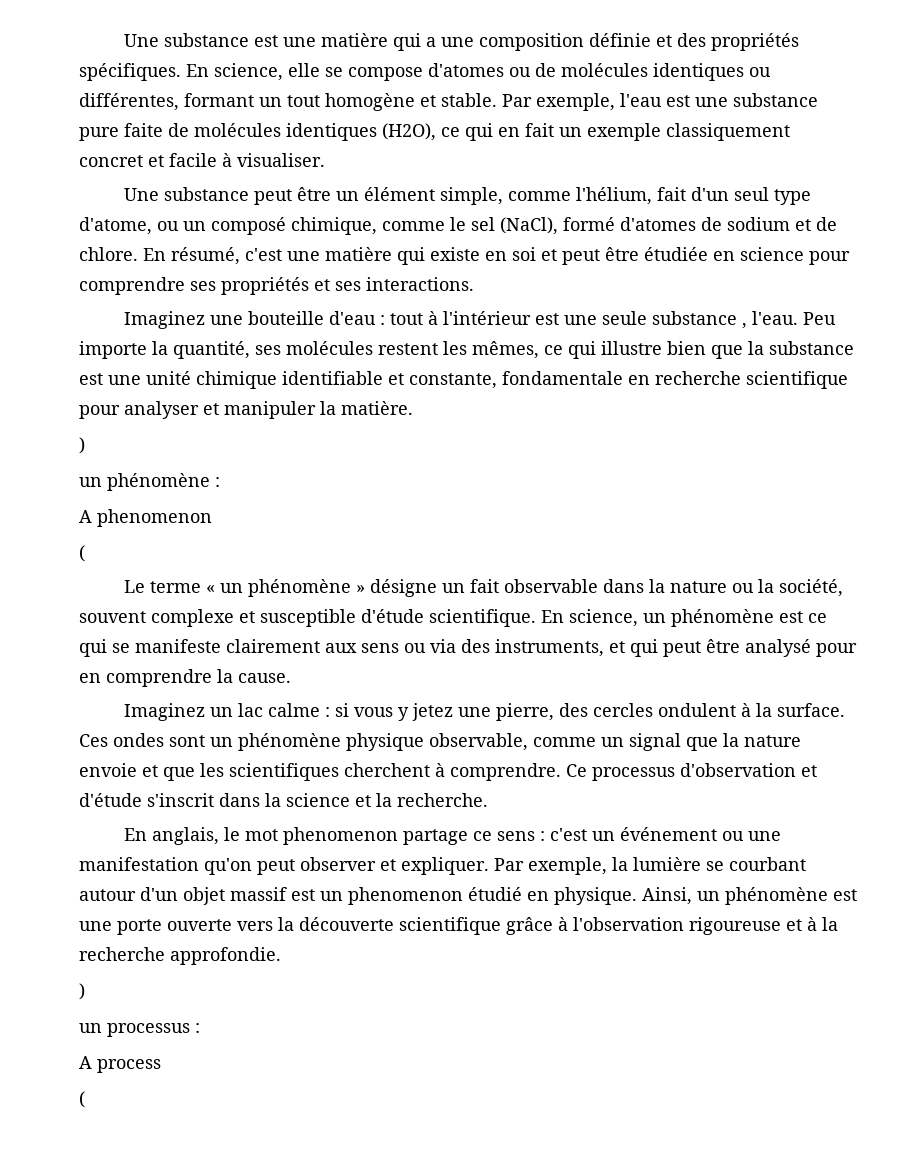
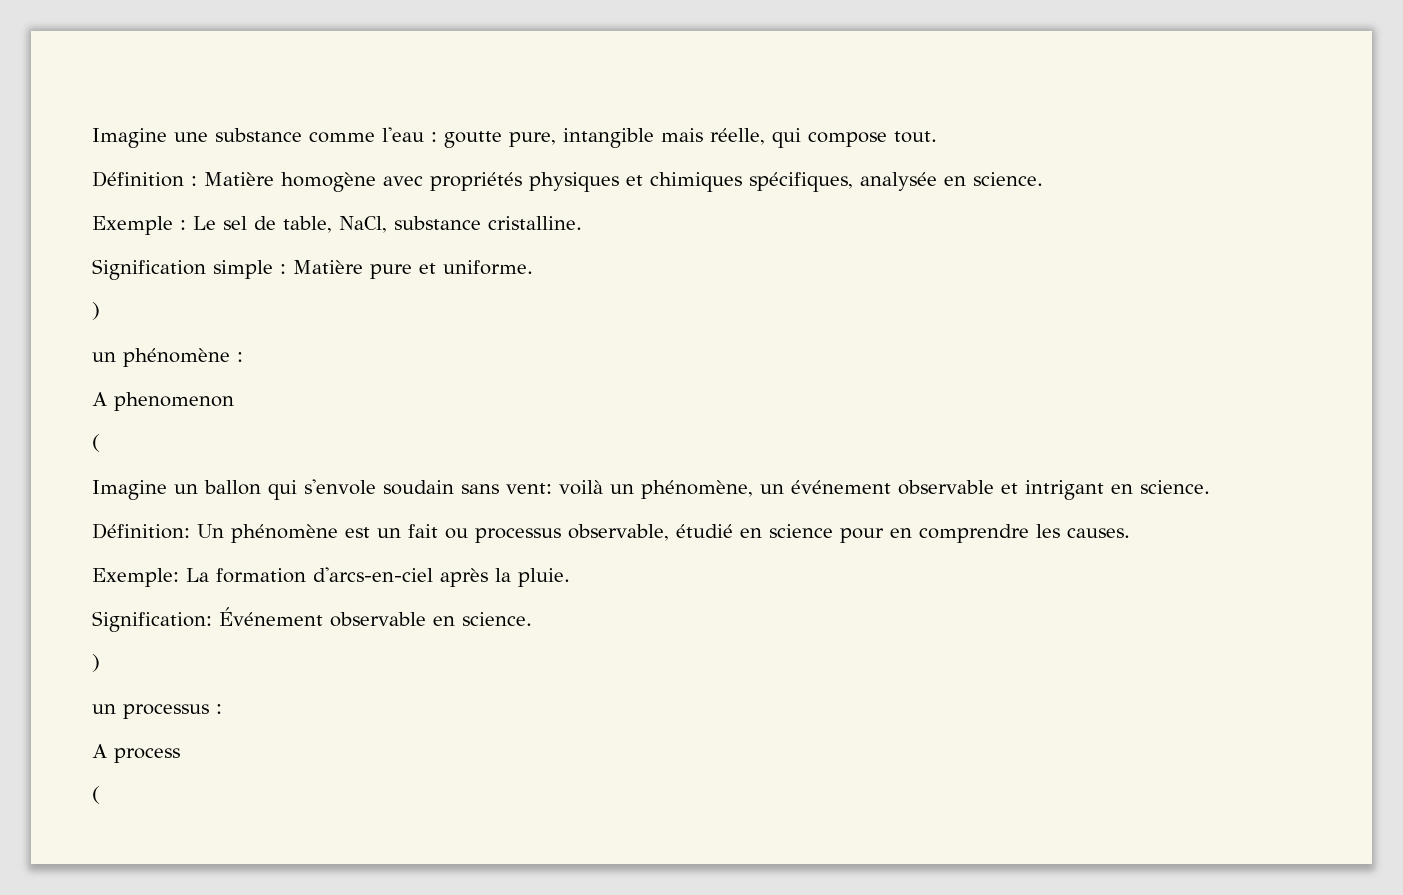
- Une substance est une matière qui a une composition définie et des propriétés spécifiques. En science, elle se compose d'atomes ou de molécules identiques ou différentes, formant un tout homogène et stable. Par exemple, l'eau est une substance pure faite de molécules identiques (H2O), ce qui en fait un exemple classiquement concret et facile à visualiser.
- Une substance peut être un élément simple, comme l'hélium, fait d'un seul type d'atome, ou un composé chimique, comme le sel (NaCl), formé d'atomes de sodium et de chlore. En résumé, c'est une matière qui existe en soi et peut être étudiée en science pour comprendre ses propriétés et ses interactions.
- Imaginez une bouteille d'eau : tout à l'intérieur est une seule substance , l'eau. Peu importe la quantité, ses molécules restent les mêmes, ce qui illustre bien que la substance est une unité chimique identifiable et constante, fondamentale en recherche scientifique pour analyser et manipuler la matière.
+ Imagine une substance comme l'eau : goutte pure, intangible mais réelle, qui compose tout.
+ Définition : Matière homogène avec propriétés physiques et chimiques spécifiques, analysée en science.
+ Exemple : Le sel de table, NaCl, substance cristalline.
+ Signification simple : Matière pure et uniforme.
- Le terme « un phénomène » désigne un fait observable dans la nature ou la société, souvent complexe et susceptible d'étude scientifique. En science, un phénomène est ce qui se manifeste clairement aux sens ou via des instruments, et qui peut être analysé pour en comprendre la cause.
- Imaginez un lac calme : si vous y jetez une pierre, des cercles ondulent à la surface. Ces ondes sont un phénomène physique observable, comme un signal que la nature envoie et que les scientifiques cherchent à comprendre. Ce processus d'observation et d'étude s'inscrit dans la science et la recherche.
- En anglais, le mot phenomenon partage ce sens : c'est un événement ou une manifestation qu'on peut observer et expliquer. Par exemple, la lumière se courbant autour d'un objet massif est un phenomenon étudié en physique. Ainsi, un phénomène est une porte ouverte vers la découverte scientifique grâce à l'observation rigoureuse et à la recherche approfondie.
+ Imagine un ballon qui s'envole soudain sans vent: voilà un phénomène, un événement observable et intrigant en science.
+ Définition: Un phénomène est un fait ou processus observable, étudié en science pour en comprendre les causes.
+ Exemple: La formation d'arcs-en-ciel après la pluie.
+ Signification: Événement observable en science.

